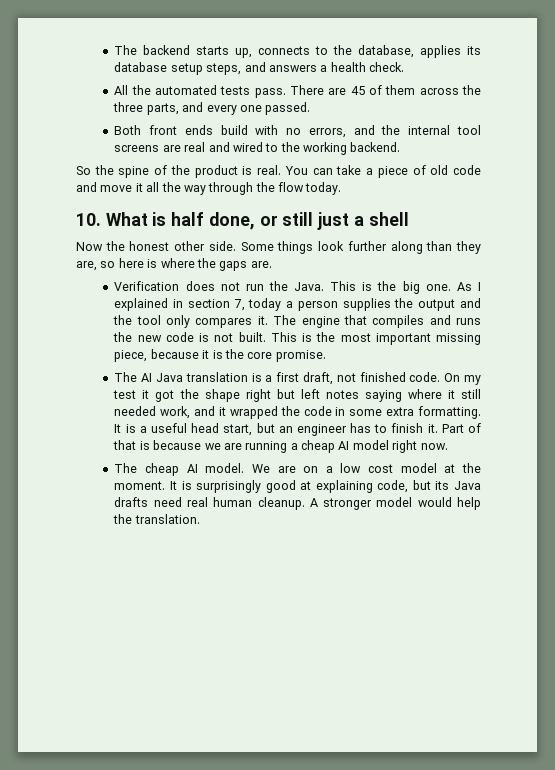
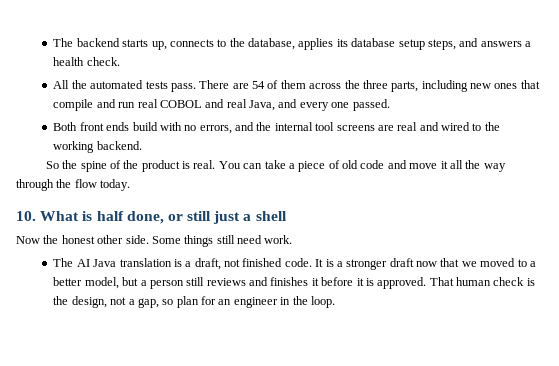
- There are 45 of them across the three parts, and every one passed.
+ There are 54 of them across the three parts, including new ones that compile and run real COBOL and real Java, and every one passed.
- Some things look further along than they are, so here is where the gaps are.
- Verification does not run the Java. This is the big one. As I explained in section 7, today a person supplies the output and the tool only compares it. The engine that compiles and runs the new code is not built. This is the most important missing piece, because it is the core promise.
+ Some things still need work.
- The AI Java translation is a first draft, not finished code.
+ The AI Java translation is a draft, not finished code.
- On my test it got the shape right but left notes saying where it still needed work, and it wrapped the code in some extra formatting. It is a useful head start, but an engineer has to finish it. Part of that is because we are running a cheap AI model right now.
- The cheap AI model. We are on a low cost model at the moment. It is surprisingly good at explaining code, but its Java drafts need real human cleanup. A stronger model would help the translation.
+ It is a stronger draft now that we moved to a better model, but a person still reviews and finishes it before it is approved. That human check is the design, not a gap, so plan for an engineer in the loop.

